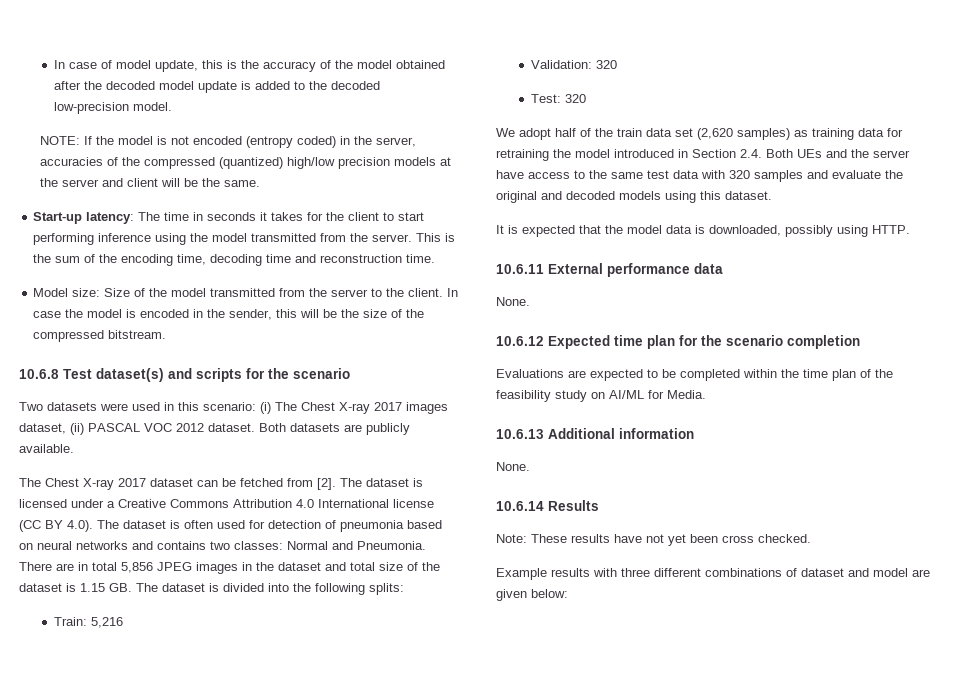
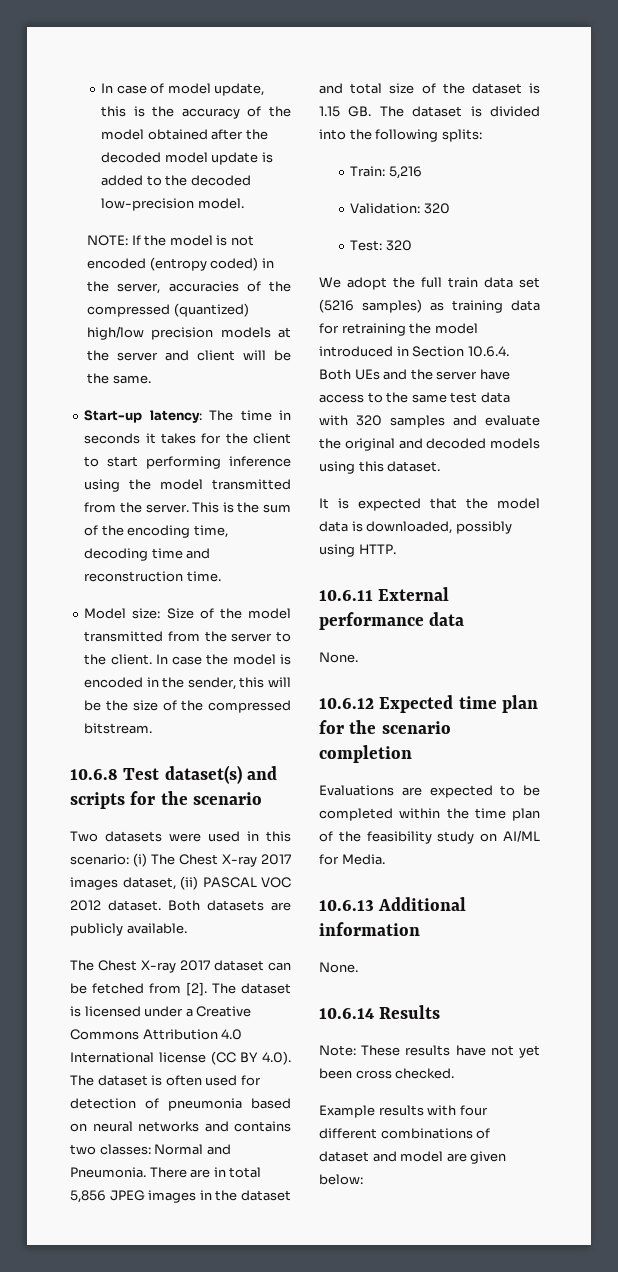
- We adopt half of the train data set (2,620 samples) as training data for retraining the model introduced in Section 2.4. Both UEs and the server have access to the same test data with 320 samples and evaluate the original and decoded models using this dataset.
+ We adopt the full train data set (5216 samples) as training data for retraining the model introduced in Section 10.6.4. Both UEs and the server have access to the same test data with 320 samples and evaluate the original and decoded models using this dataset.
- Example results with three different combinations of dataset and model are given below:
+ Example results with four different combinations of dataset and model are given below:

